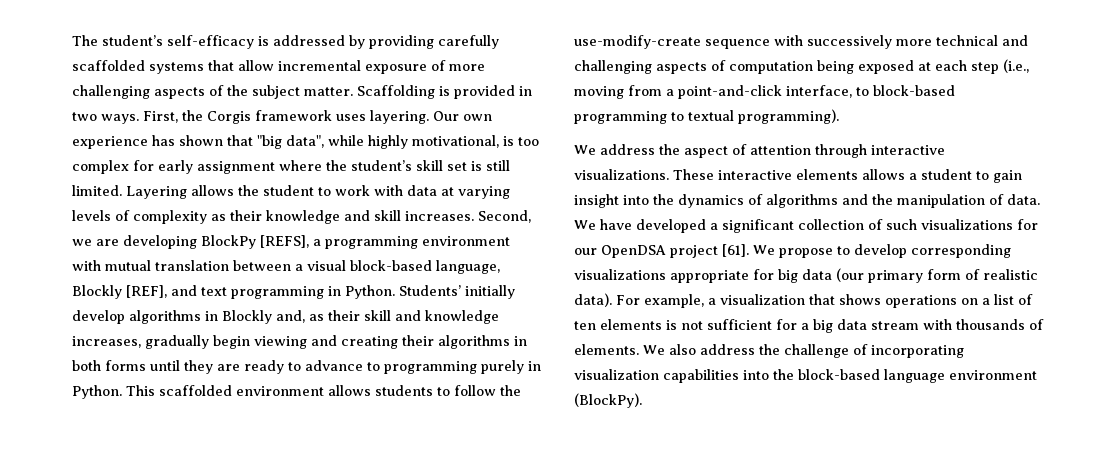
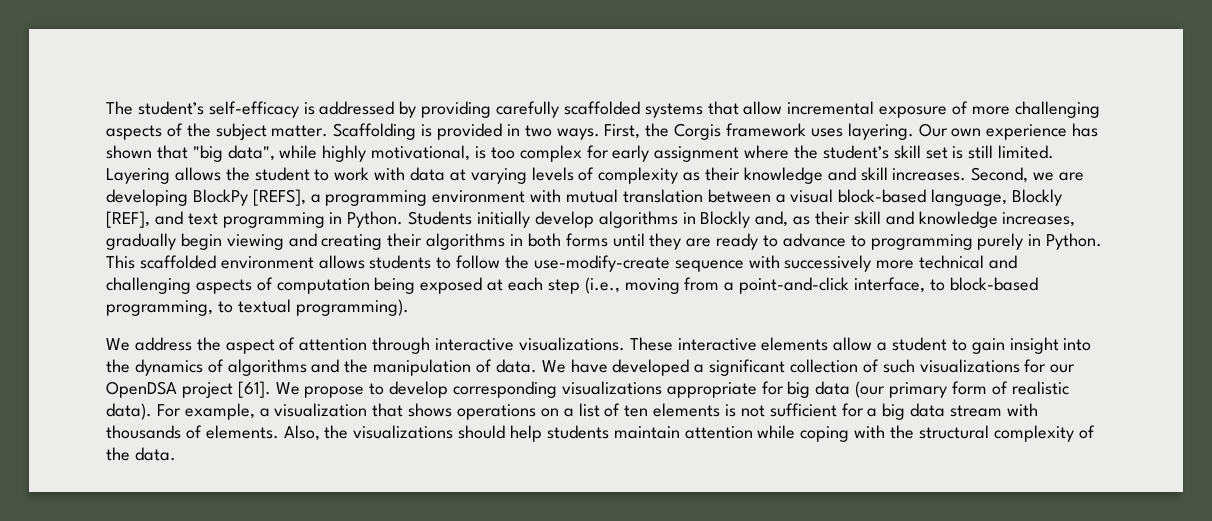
- Students’ initially develop algorithms in Blockly and, as their skill and knowledge increases, gradually begin viewing and creating their algorithms in both forms until they are ready to advance to programming purely in Python.
+ Students initially develop algorithms in Blockly and, as their skill and knowledge increases, gradually begin viewing and creating their algorithms in both forms until they are ready to advance to programming purely in Python.
- This scaffolded environment allows students to follow the use-modify-create sequence with successively more technical and challenging aspects of computation being exposed at each step (i.e., moving from a point-and-click interface, to block-based programming to textual programming).
+ This scaffolded environment allows students to follow the use-modify-create sequence with successively more technical and challenging aspects of computation being exposed at each step (i.e., moving from a point-and-click interface, to block-based programming, to textual programming).
- These interactive elements allows a student to gain insight into the dynamics of algorithms and the manipulation of data.
+ These interactive elements allow a student to gain insight into the dynamics of algorithms and the manipulation of data.
- We also address the challenge of incorporating visualization capabilities into the block-based language environment (BlockPy).
+ Also, the visualizations should help students maintain attention while coping with the structural complexity of the data.

